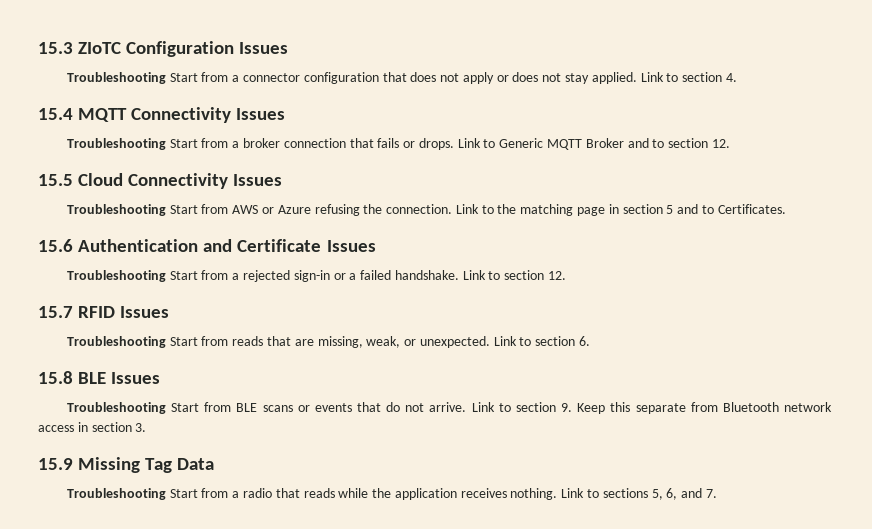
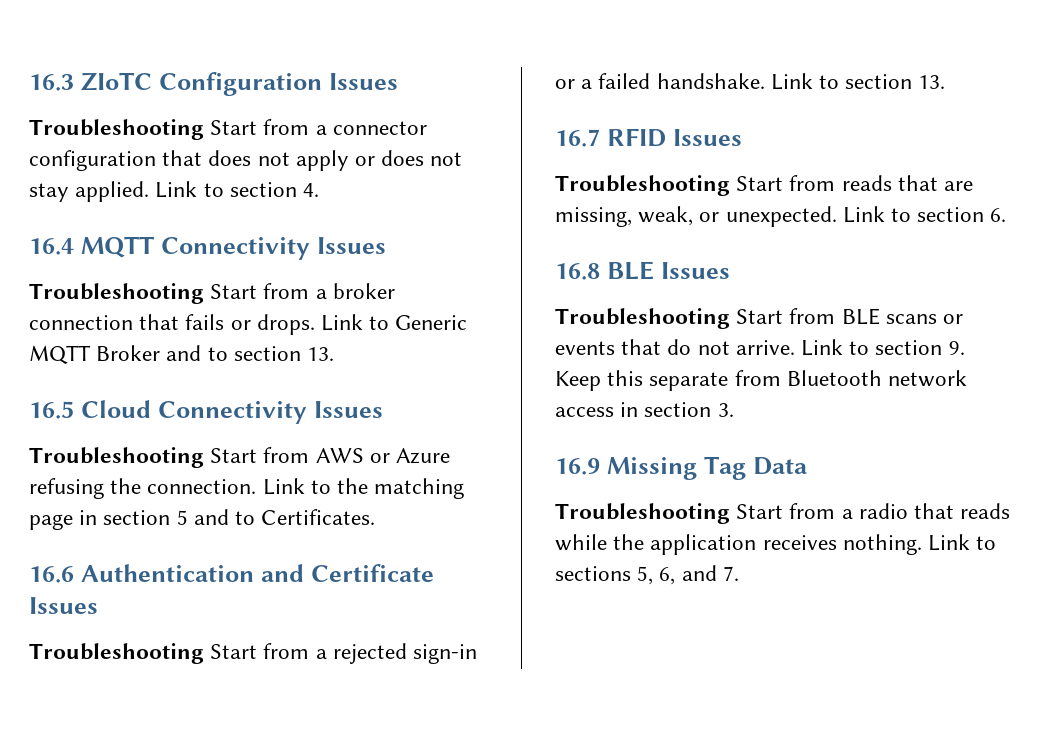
- 15.3 ZIoTC Configuration Issues
+ 16.3 ZIoTC Configuration Issues
- 15.4 MQTT Connectivity Issues
+ 16.4 MQTT Connectivity Issues
- Link to Generic MQTT Broker and to section 12.
- 15.5 Cloud Connectivity Issues
+ Link to Generic MQTT Broker and to section 13.
+ 16.5 Cloud Connectivity Issues
- 15.6 Authentication and Certificate Issues
+ 16.6 Authentication and Certificate Issues
- Link to section 12.
- 15.7 RFID Issues
+ Link to section 13.
+ 16.7 RFID Issues
- 15.8 BLE Issues
+ 16.8 BLE Issues
- 15.9 Missing Tag Data
+ 16.9 Missing Tag Data

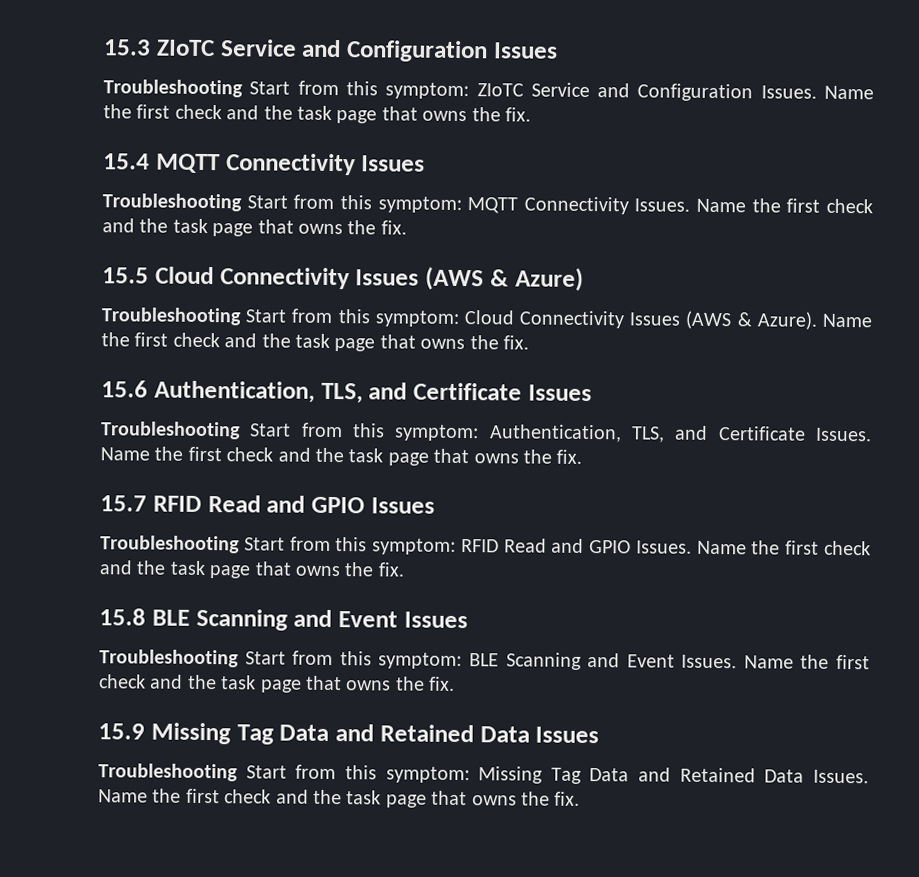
- 16.3 ZIoTC Configuration Issues
+ 15.3 ZIoTC Service and Configuration Issues
- Troubleshooting Start from a connector configuration that does not apply or does not stay applied. Link to section 4.
- 16.4 MQTT Connectivity Issues
+ Troubleshooting Start from this symptom: ZIoTC Service and Configuration Issues. Name the first check and the task page that owns the fix.
+ 15.4 MQTT Connectivity Issues
- Troubleshooting Start from a broker connection that fails or drops. Link to Generic MQTT Broker and to section 13.
- 16.5 Cloud Connectivity Issues
- Troubleshooting Start from AWS or Azure refusing the connection. Link to the matching page in section 5 and to Certificates.
- 16.6 Authentication and Certificate Issues
+ Troubleshooting Start from this symptom: MQTT Connectivity Issues. Name the first check and the task page that owns the fix.
+ 15.5 Cloud Connectivity Issues (AWS & Azure)
+ Troubleshooting Start from this symptom: Cloud Connectivity Issues (AWS & Azure). Name the first check and the task page that owns the fix.
+ 15.6 Authentication, TLS, and Certificate Issues
- Troubleshooting Start from a rejected sign-in or a failed handshake. Link to section 13.
- 16.7 RFID Issues
- Troubleshooting Start from reads that are missing, weak, or unexpected. Link to section 6.
- 16.8 BLE Issues
- Troubleshooting Start from BLE scans or events that do not arrive. Link to section 9. Keep this separate from Bluetooth network access in section 3.
- 16.9 Missing Tag Data
- Troubleshooting Start from a radio that reads while the application receives nothing. Link to sections 5, 6, and 7.
+ Troubleshooting Start from this symptom: Authentication, TLS, and Certificate Issues. Name the first check and the task page that owns the fix.
+ 15.7 RFID Read and GPIO Issues
+ Troubleshooting Start from this symptom: RFID Read and GPIO Issues. Name the first check and the task page that owns the fix.
+ 15.8 BLE Scanning and Event Issues
+ Troubleshooting Start from this symptom: BLE Scanning and Event Issues. Name the first check and the task page that owns the fix.
+ 15.9 Missing Tag Data and Retained Data Issues
+ Troubleshooting Start from this symptom: Missing Tag Data and Retained Data Issues. Name the first check and the task page that owns the fix.

